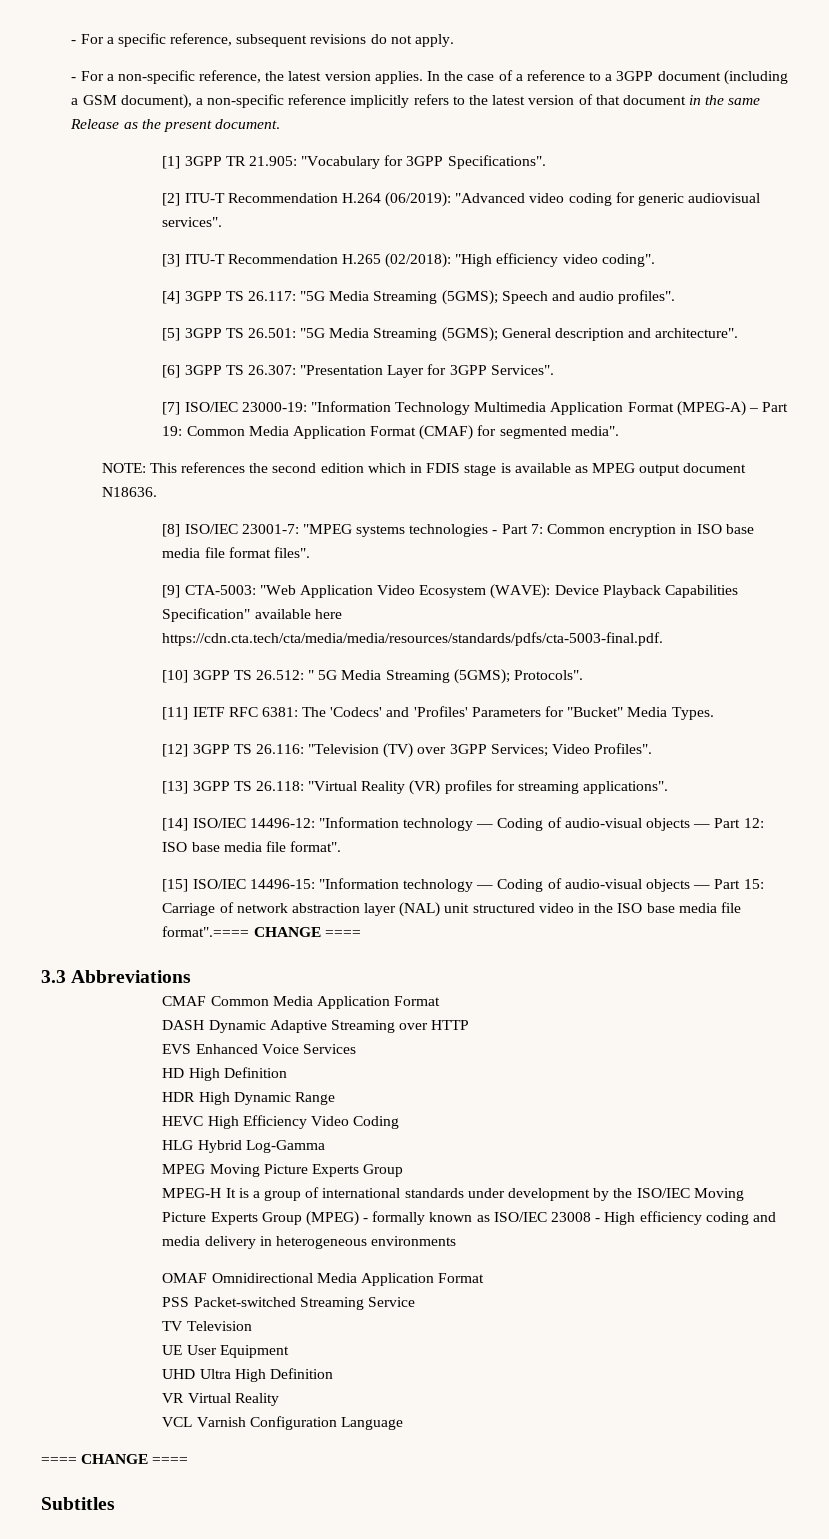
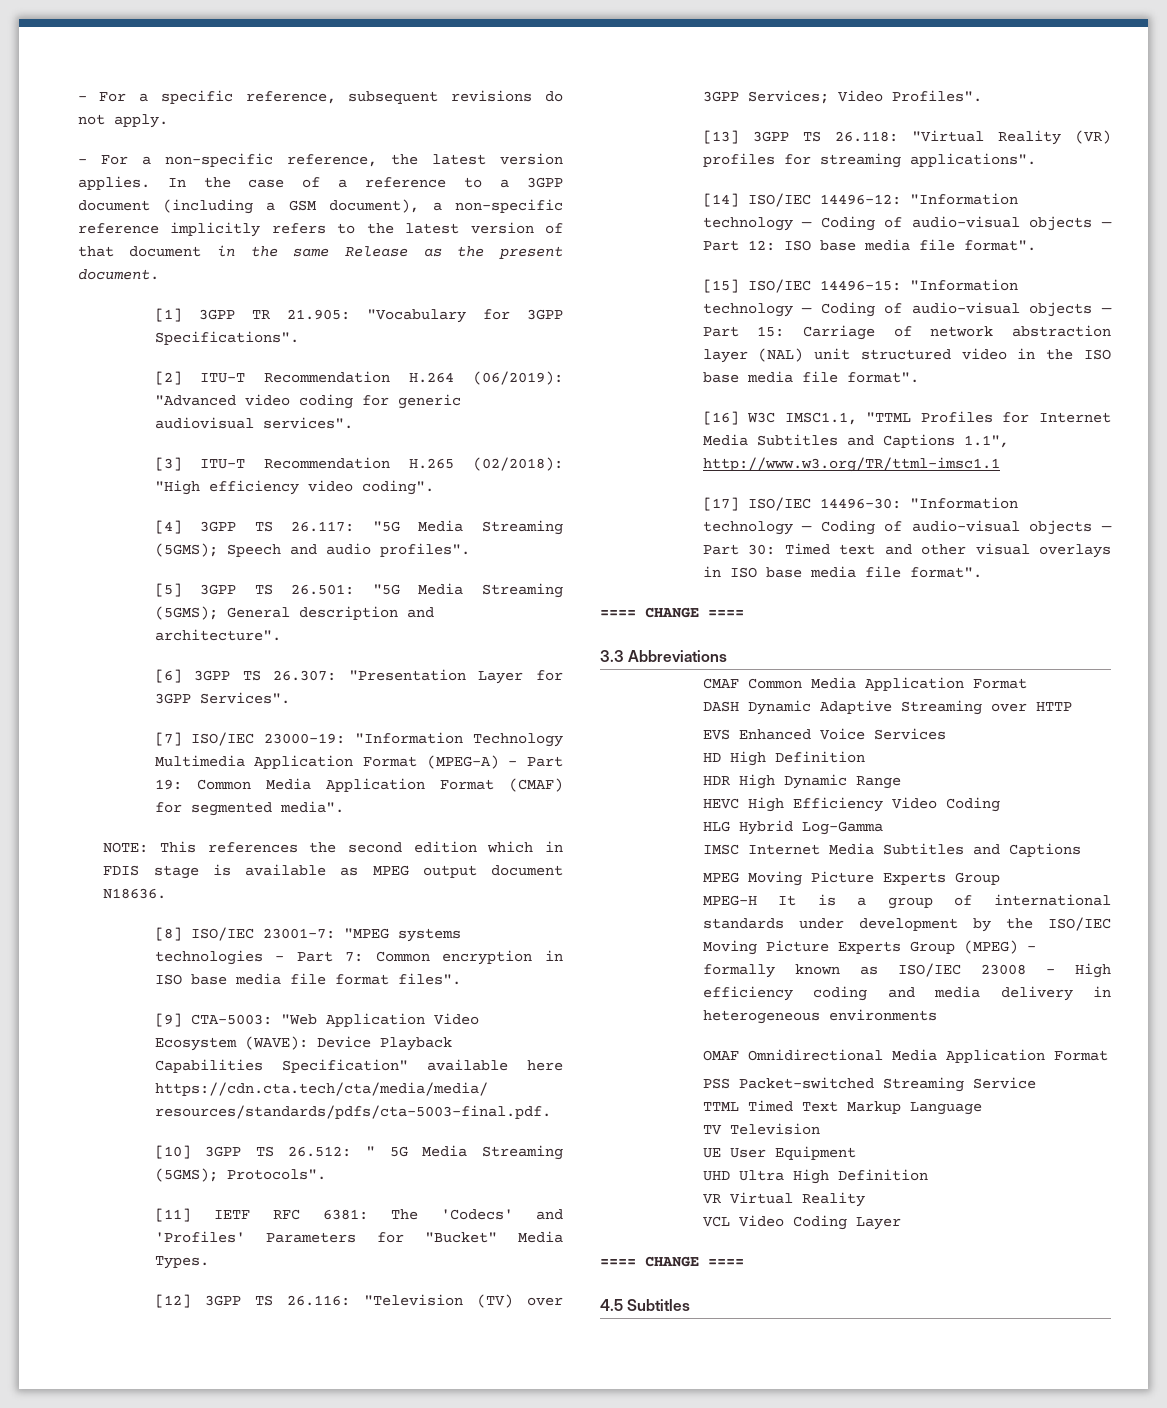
- [15] ISO/IEC 14496-15: "Information technology — Coding of audio-visual objects — Part 15: Carriage of network abstraction layer (NAL) unit structured video in the ISO base media file format".==== CHANGE ====
+ [15] ISO/IEC 14496-15: "Information technology — Coding of audio-visual objects — Part 15: Carriage of network abstraction layer (NAL) unit structured video in the ISO base media file format".
+ [16] W3C IMSC1.1, "TTML Profiles for Internet Media Subtitles and Captions 1.1", http://www.w3.org/TR/ttml-imsc1.1
+ [17] ISO/IEC 14496-30: "Information technology — Coding of audio-visual objects — Part 30: Timed text and other visual overlays in ISO base media file format".
+ ==== CHANGE ====
+ IMSC Internet Media Subtitles and Captions
+ TTML Timed Text Markup Language
- VCL Varnish Configuration Language
+ VCL Video Coding Layer
  ==== CHANGE ====
- Subtitles
+ 4.5 Subtitles

